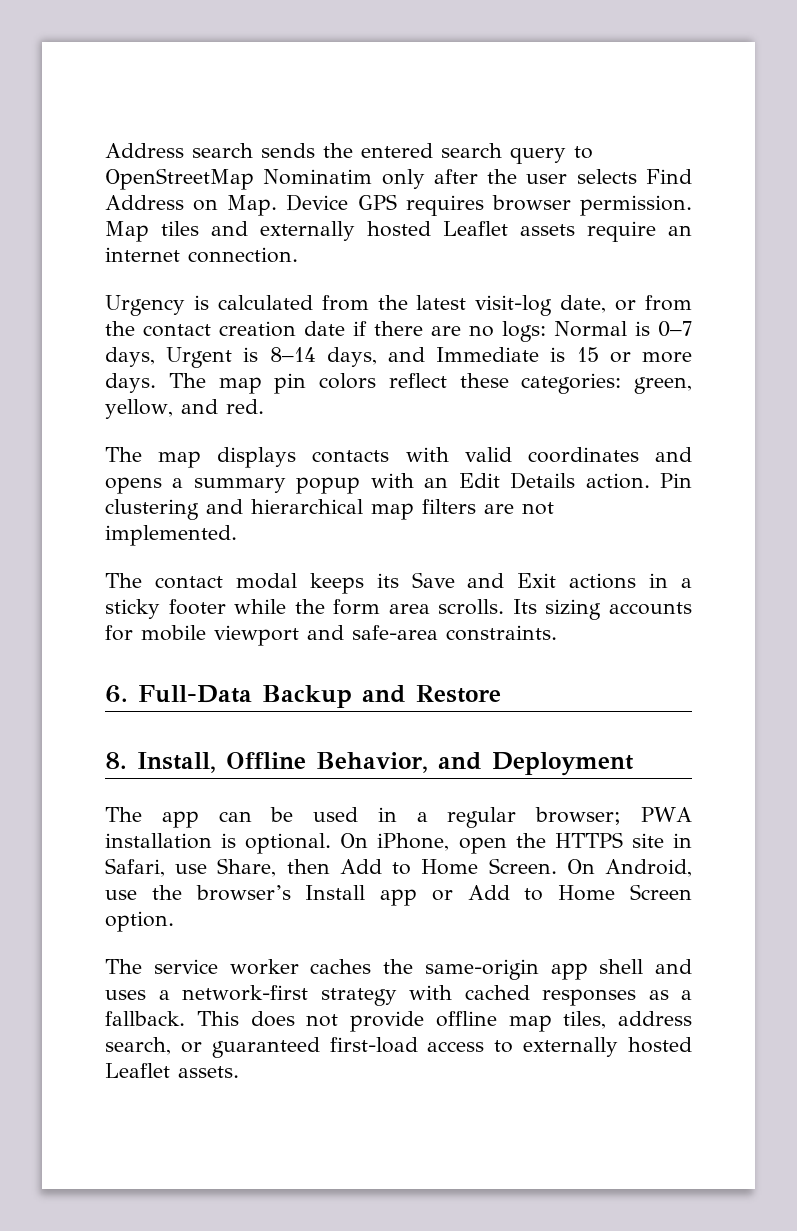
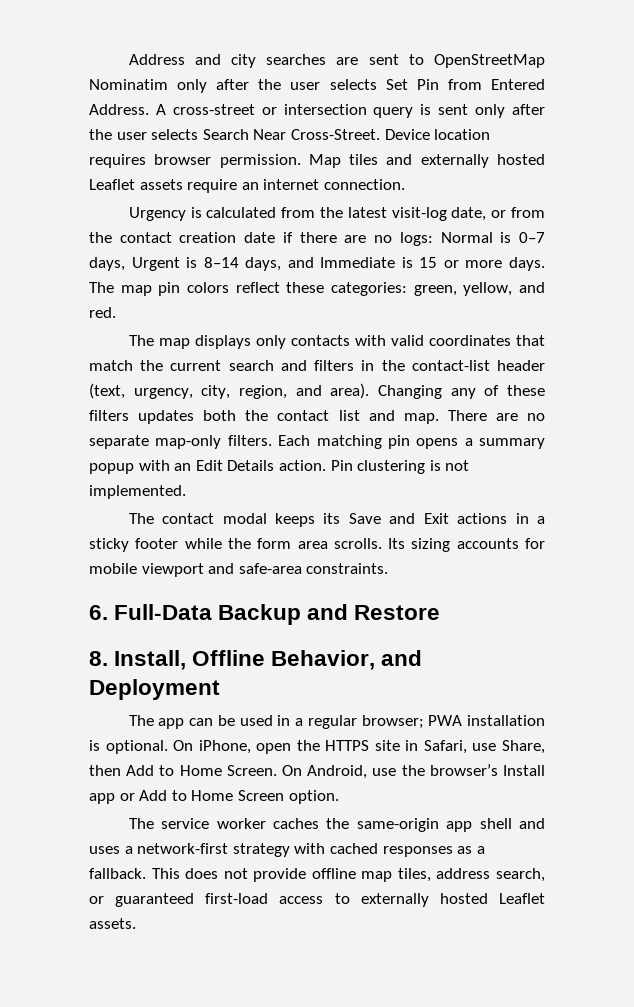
- Address search sends the entered search query to OpenStreetMap Nominatim only after the user selects Find Address on Map. Device GPS requires browser permission.
+ Address and city searches are sent to OpenStreetMap Nominatim only after the user selects Set Pin from Entered Address. A cross-street or intersection query is sent only after the user selects Search Near Cross-Street. Device location requires browser permission.
- The map displays contacts with valid coordinates and opens a summary popup with an Edit Details action.
+ The map displays only contacts with valid coordinates that match the current search and filters in the contact-list header (text, urgency, city, region, and area). Changing any of these filters updates both the contact list and map. There are no separate map-only filters. Each matching pin opens a summary popup with an Edit Details action.
- Pin clustering and hierarchical map filters are not implemented.
+ Pin clustering is not implemented.

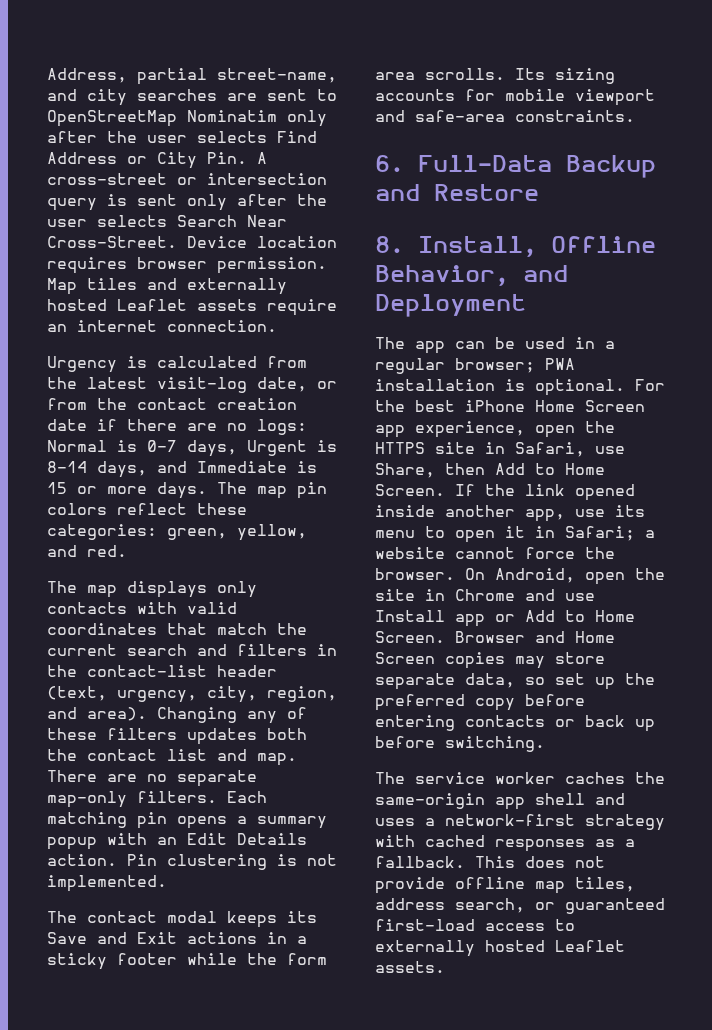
- Address and city searches are sent to OpenStreetMap Nominatim only after the user selects Set Pin from Entered Address. A cross-street or intersection query is sent only after the user selects Search Near Cross-Street.
+ Address, partial street-name, and city searches are sent to OpenStreetMap Nominatim only after the user selects Find Address or City Pin. A cross-street or intersection query is sent only after the user selects Search Near Cross-Street.
- On iPhone, open the HTTPS site in Safari, use Share, then Add to Home Screen.
+ For the best iPhone Home Screen app experience, open the HTTPS site in Safari, use Share, then Add to Home Screen.
- On Android, use the browser’s Install app or Add to Home Screen option.
+ If the link opened inside another app, use its menu to open it in Safari; a website cannot force the browser. On Android, open the site in Chrome and use Install app or Add to Home Screen. Browser and Home Screen copies may store separate data, so set up the preferred copy before entering contacts or back up before switching.

